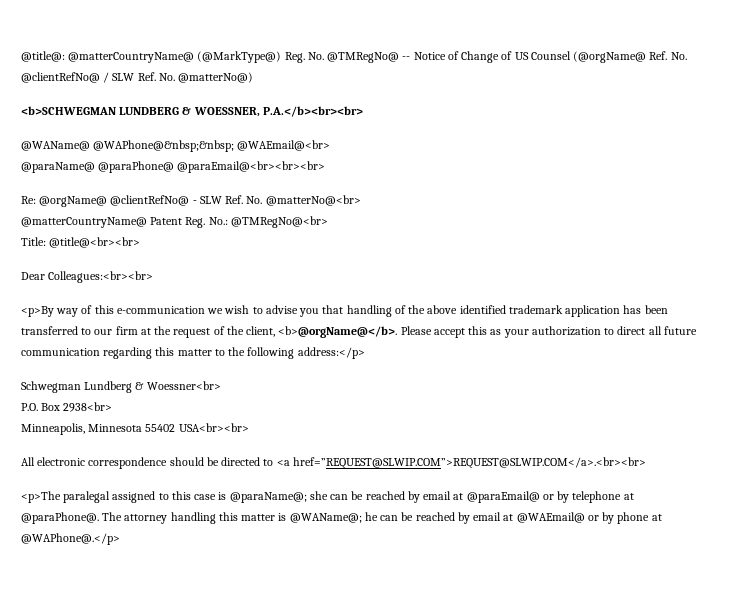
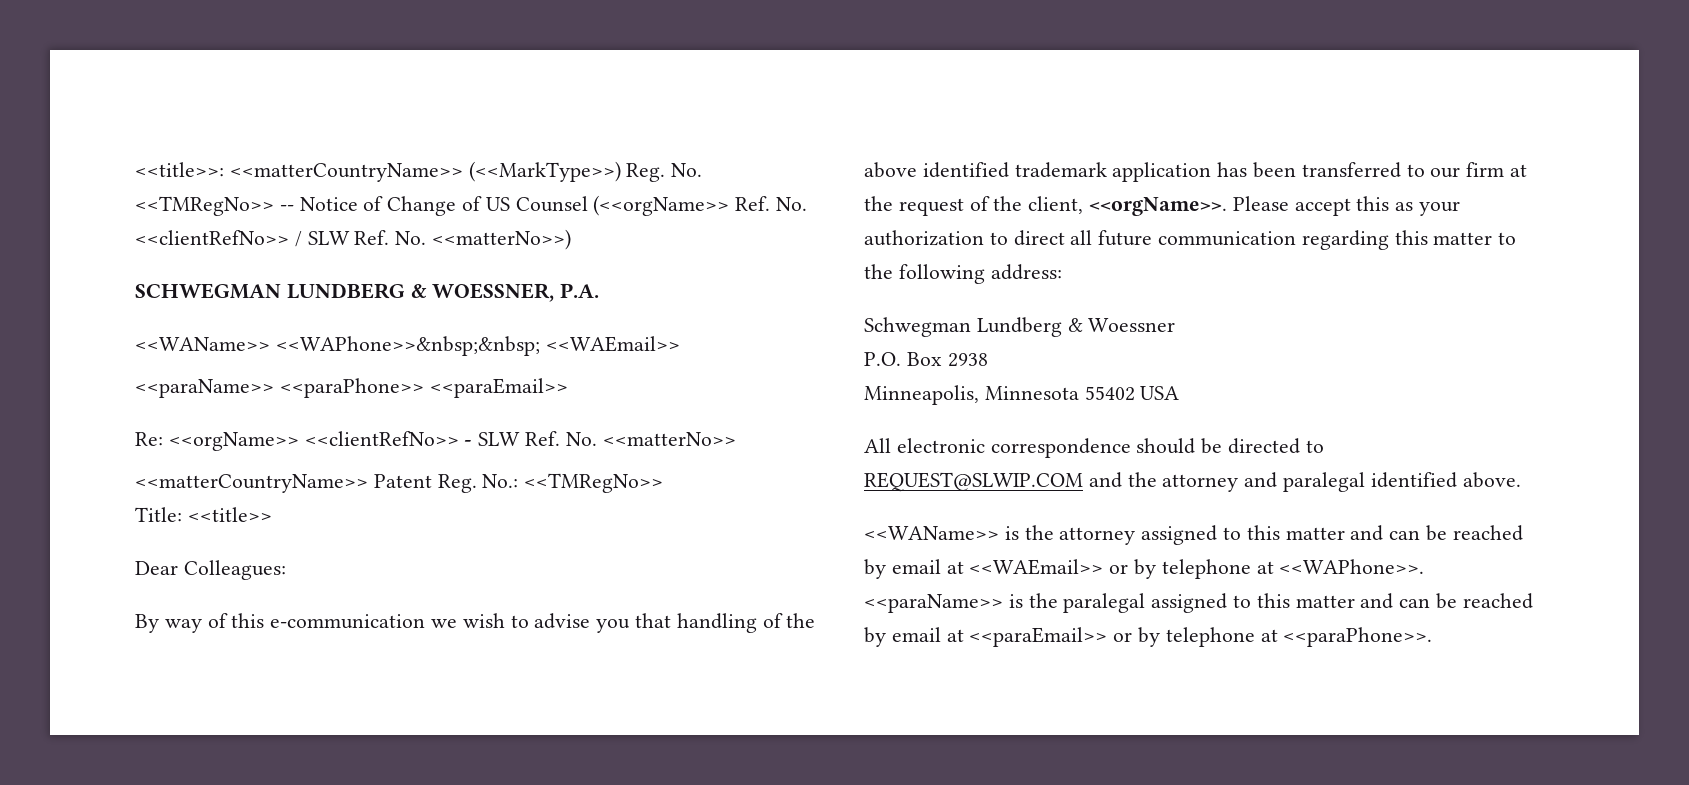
- @title@: @matterCountryName@ (@MarkType@) Reg. No. @TMRegNo@ -- Notice of Change of US Counsel (@orgName@ Ref. No. @clientRefNo@ / SLW Ref. No. @matterNo@)
- <b>SCHWEGMAN LUNDBERG & WOESSNER, P.A.</b><br><br>
- @WAName@ @WAPhone@&nbsp;&nbsp; @WAEmail@<br>
- @paraName@ @paraPhone@ @paraEmail@<br><br><br>
+ <<title>>: <<matterCountryName>> (<<MarkType>>) Reg. No. <<TMRegNo>> -- Notice of Change of US Counsel (<<orgName>> Ref. No. <<clientRefNo>> / SLW Ref. No. <<matterNo>>)
+ SCHWEGMAN LUNDBERG & WOESSNER, P.A.
+ <<WAName>> <<WAPhone>>&nbsp;&nbsp; <<WAEmail>>
+ <<paraName>> <<paraPhone>> <<paraEmail>>
- Re: @orgName@ @clientRefNo@ - SLW Ref. No. @matterNo@<br>
- @matterCountryName@ Patent Reg. No.: @TMRegNo@<br>
+ Re: <<orgName>> <<clientRefNo>> - SLW Ref. No. <<matterNo>>
+ <<matterCountryName>> Patent Reg. No.: <<TMRegNo>>
- Title: @title@<br><br>
+ Title: <<title>>
- Dear Colleagues:<br><br>
- <p>By way of this e-communication we wish to advise you that handling of the above identified trademark application has been transferred to our firm at the request of the client, <b>@orgName@</b>.
+ Dear Colleagues:
+ By way of this e-communication we wish to advise you that handling of the above identified trademark application has been transferred to our firm at the request of the client, <<orgName>>.
- Please accept this as your authorization to direct all future communication regarding this matter to the following address:</p>
+ Please accept this as your authorization to direct all future communication regarding this matter to the following address:
- Schwegman Lundberg & Woessner<br>
+ Schwegman Lundberg & Woessner
- P.O. Box 2938<br>
+ P.O. Box 2938
- Minneapolis, Minnesota 55402 USA<br><br>
+ Minneapolis, Minnesota 55402 USA
- All electronic correspondence should be directed to <a href=”REQUEST@SLWIP.COM”>REQUEST@SLWIP.COM</a>.<br><br>
- <p>The paralegal assigned to this case is @paraName@; she can be reached by email at @paraEmail@ or by telephone at @paraPhone@. The attorney handling this matter is @WAName@; he can be reached by email at @WAEmail@ or by phone at @WAPhone@.</p>
+ All electronic correspondence should be directed to REQUEST@SLWIP.COM and the attorney and paralegal identified above.
+ <<WAName>> is the attorney assigned to this matter and can be reached by email at <<WAEmail>> or by telephone at <<WAPhone>>. <<paraName>> is the paralegal assigned to this matter and can be reached by email at <<paraEmail>> or by telephone at <<paraPhone>>.

